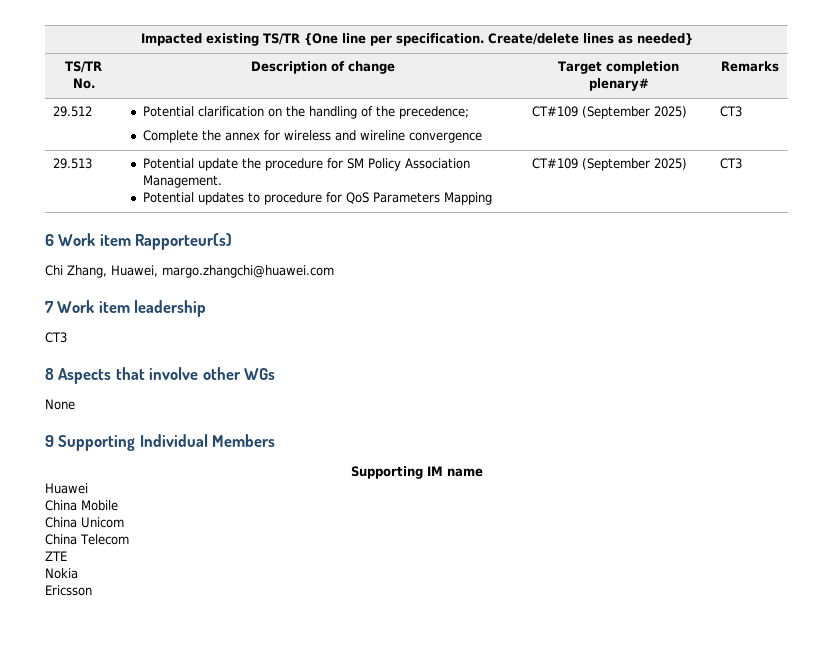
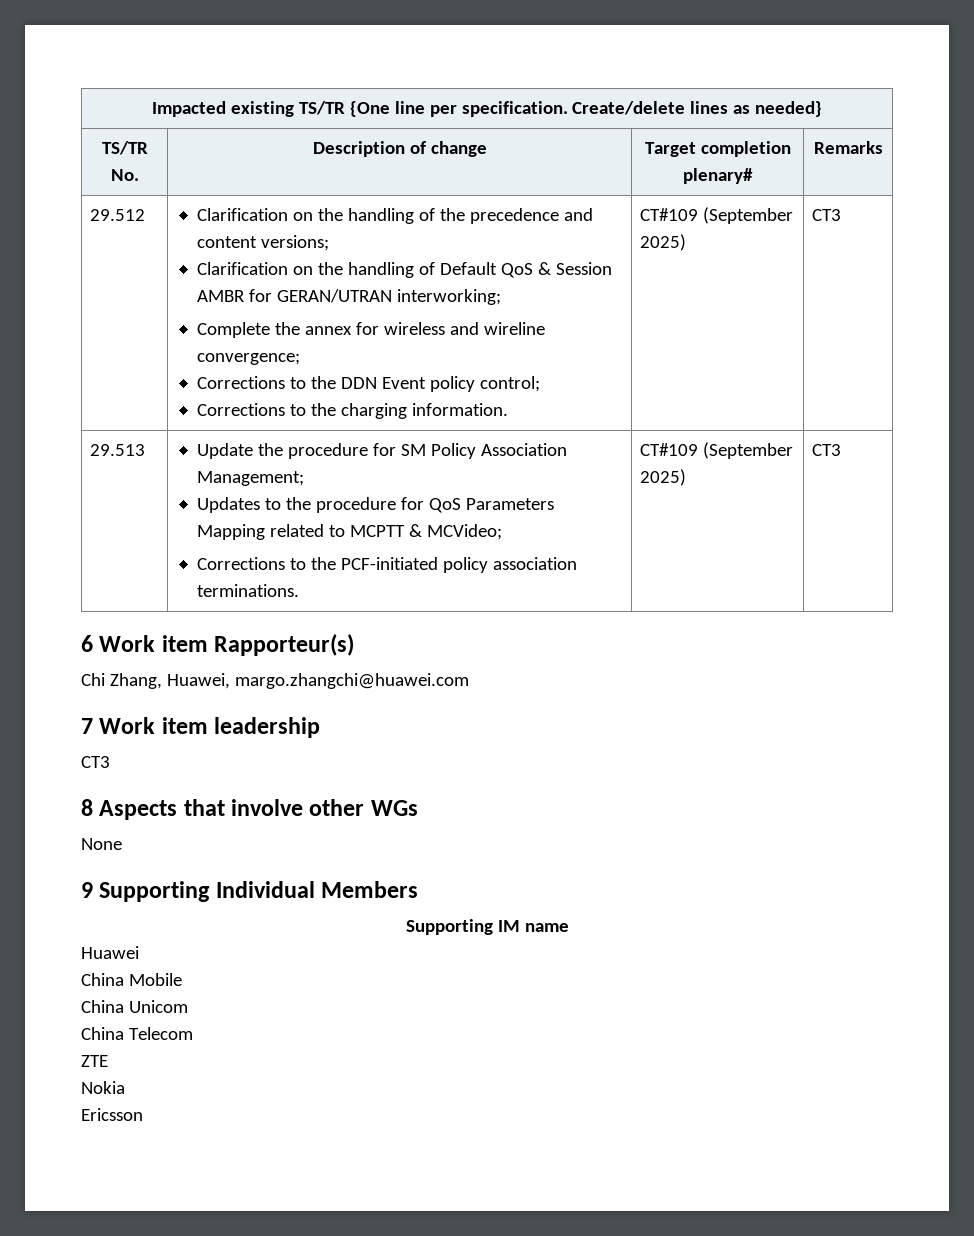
- Potential clarification on the handling of the precedence;
+ Clarification on the handling of the precedence and content versions;
+ Clarification on the handling of Default QoS & Session AMBR for GERAN/UTRAN interworking;
- Complete the annex for wireless and wireline convergence
+ Complete the annex for wireless and wireline convergence;
+ Corrections to the DDN Event policy control;
+ Corrections to the charging information.
- 29.513 | Potential update the procedure for SM Policy Association Management.
- Potential updates to procedure for QoS Parameters Mapping | CT#109 (September 2025) | CT3
+ 29.513 | Update the procedure for SM Policy Association Management;
+ Updates to the procedure for QoS Parameters Mapping related to MCPTT & MCVideo;
+ Corrections to the PCF-initiated policy association terminations. | CT#109 (September 2025) | CT3

